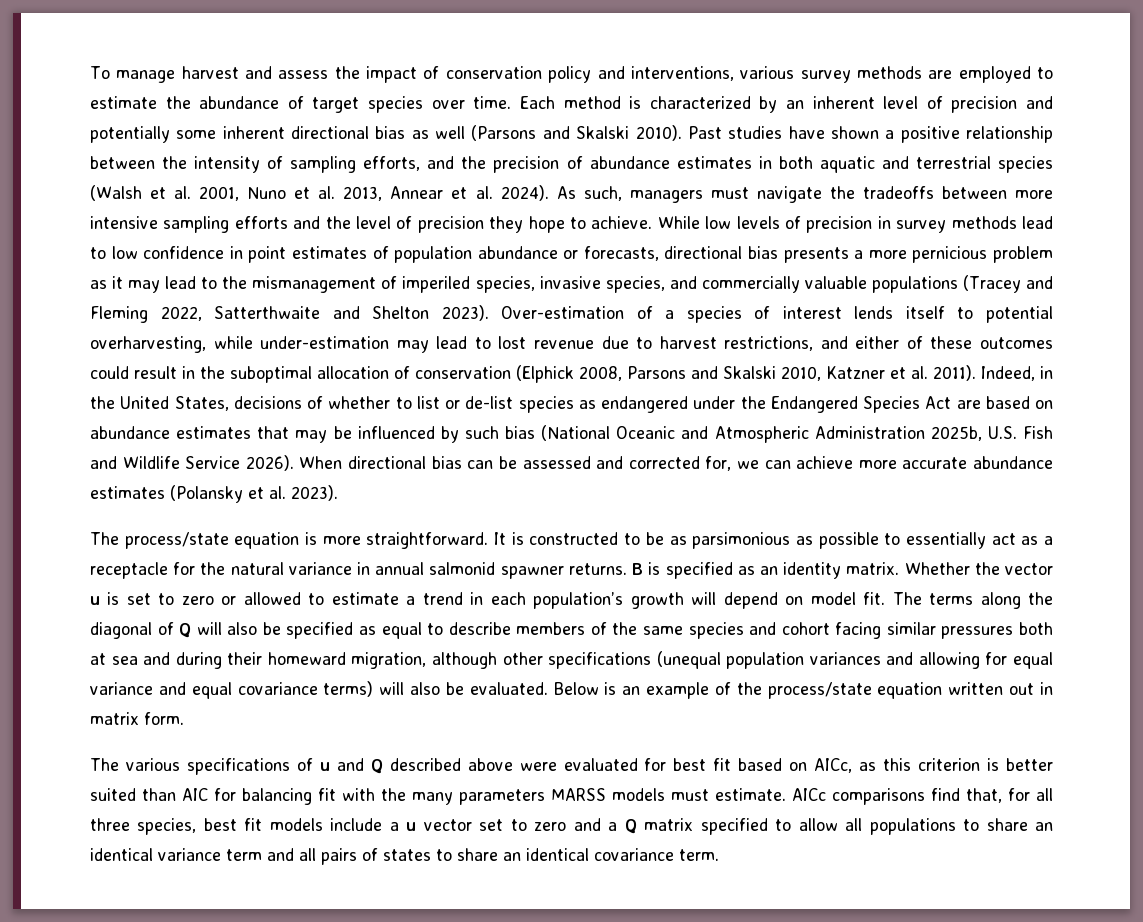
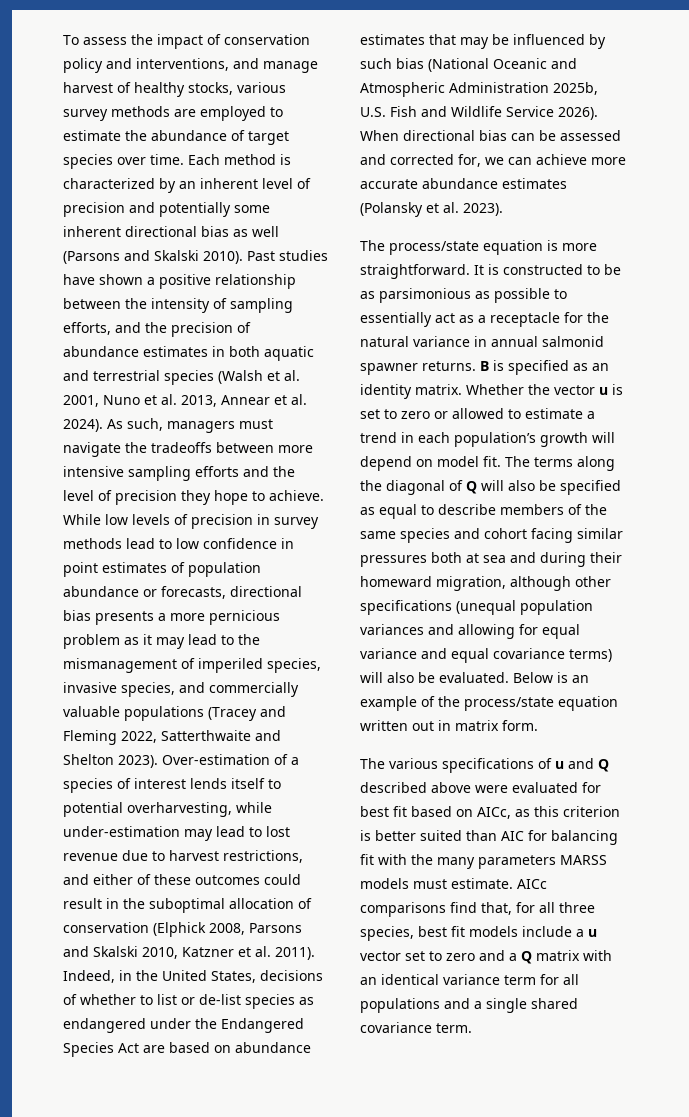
- To manage harvest and assess the impact of conservation policy and interventions, various survey methods are employed to estimate the abundance of target species over time.
+ To assess the impact of conservation policy and interventions, and manage harvest of healthy stocks, various survey methods are employed to estimate the abundance of target species over time.
- AICc comparisons find that, for all three species, best fit models include a u vector set to zero and a Q matrix specified to allow all populations to share an identical variance term and all pairs of states to share an identical covariance term.
+ AICc comparisons find that, for all three species, best fit models include a u vector set to zero and a Q matrix with an identical variance term for all populations and a single shared covariance term.

